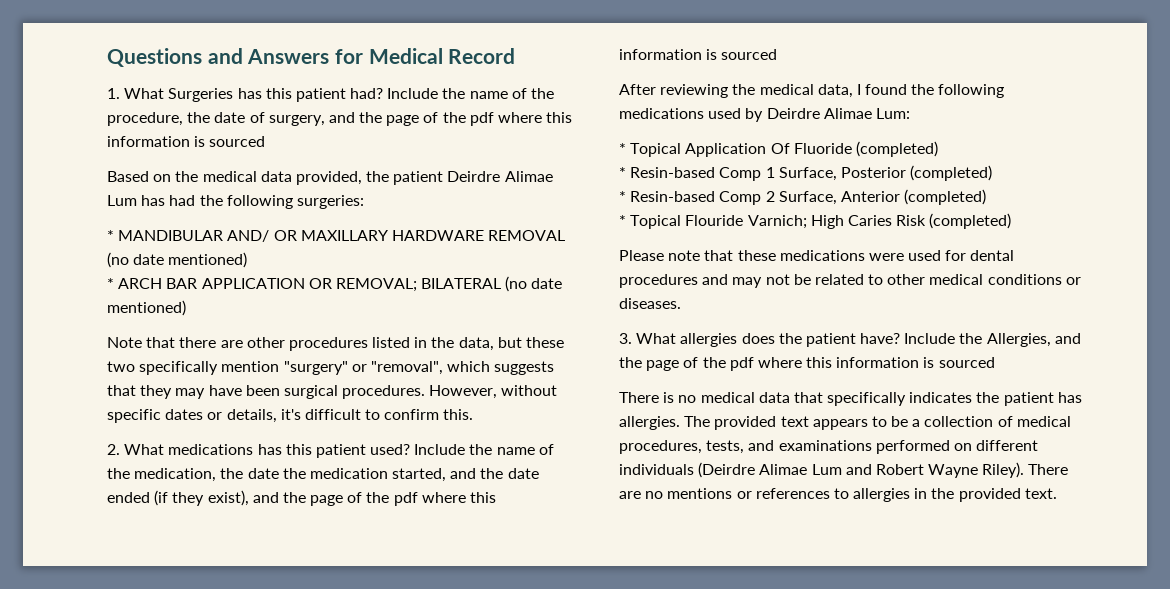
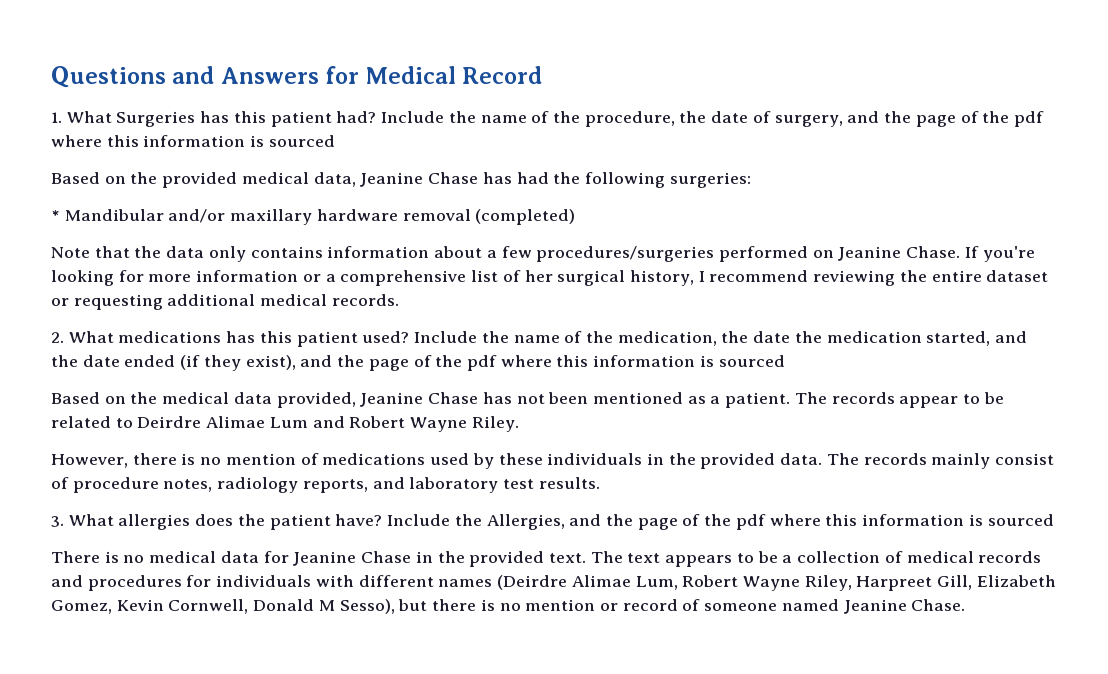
- Based on the medical data provided, the patient Deirdre Alimae Lum has had the following surgeries:
+ Based on the provided medical data, Jeanine Chase has had the following surgeries:
- * MANDIBULAR AND/ OR MAXILLARY HARDWARE REMOVAL (no date mentioned)
- * ARCH BAR APPLICATION OR REMOVAL; BILATERAL (no date mentioned)
- Note that there are other procedures listed in the data, but these two specifically mention "surgery" or "removal", which suggests that they may have been surgical procedures. However, without specific dates or details, it's difficult to confirm this.
+ * Mandibular and/or maxillary hardware removal (completed)
+ Note that the data only contains information about a few procedures/surgeries performed on Jeanine Chase. If you're looking for more information or a comprehensive list of her surgical history, I recommend reviewing the entire dataset or requesting additional medical records.
- After reviewing the medical data, I found the following medications used by Deirdre Alimae Lum:
- * Topical Application Of Fluoride (completed)
- * Resin-based Comp 1 Surface, Posterior (completed)
- * Resin-based Comp 2 Surface, Anterior (completed)
- * Topical Flouride Varnich; High Caries Risk (completed)
- Please note that these medications were used for dental procedures and may not be related to other medical conditions or diseases.
+ Based on the medical data provided, Jeanine Chase has not been mentioned as a patient. The records appear to be related to Deirdre Alimae Lum and Robert Wayne Riley.
+ However, there is no mention of medications used by these individuals in the provided data. The records mainly consist of procedure notes, radiology reports, and laboratory test results.
- There is no medical data that specifically indicates the patient has allergies. The provided text appears to be a collection of medical procedures, tests, and examinations performed on different individuals (Deirdre Alimae Lum and Robert Wayne Riley). There are no mentions or references to allergies in the provided text.
+ There is no medical data for Jeanine Chase in the provided text. The text appears to be a collection of medical records and procedures for individuals with different names (Deirdre Alimae Lum, Robert Wayne Riley, Harpreet Gill, Elizabeth Gomez, Kevin Cornwell, Donald M Sesso), but there is no mention or record of someone named Jeanine Chase.

